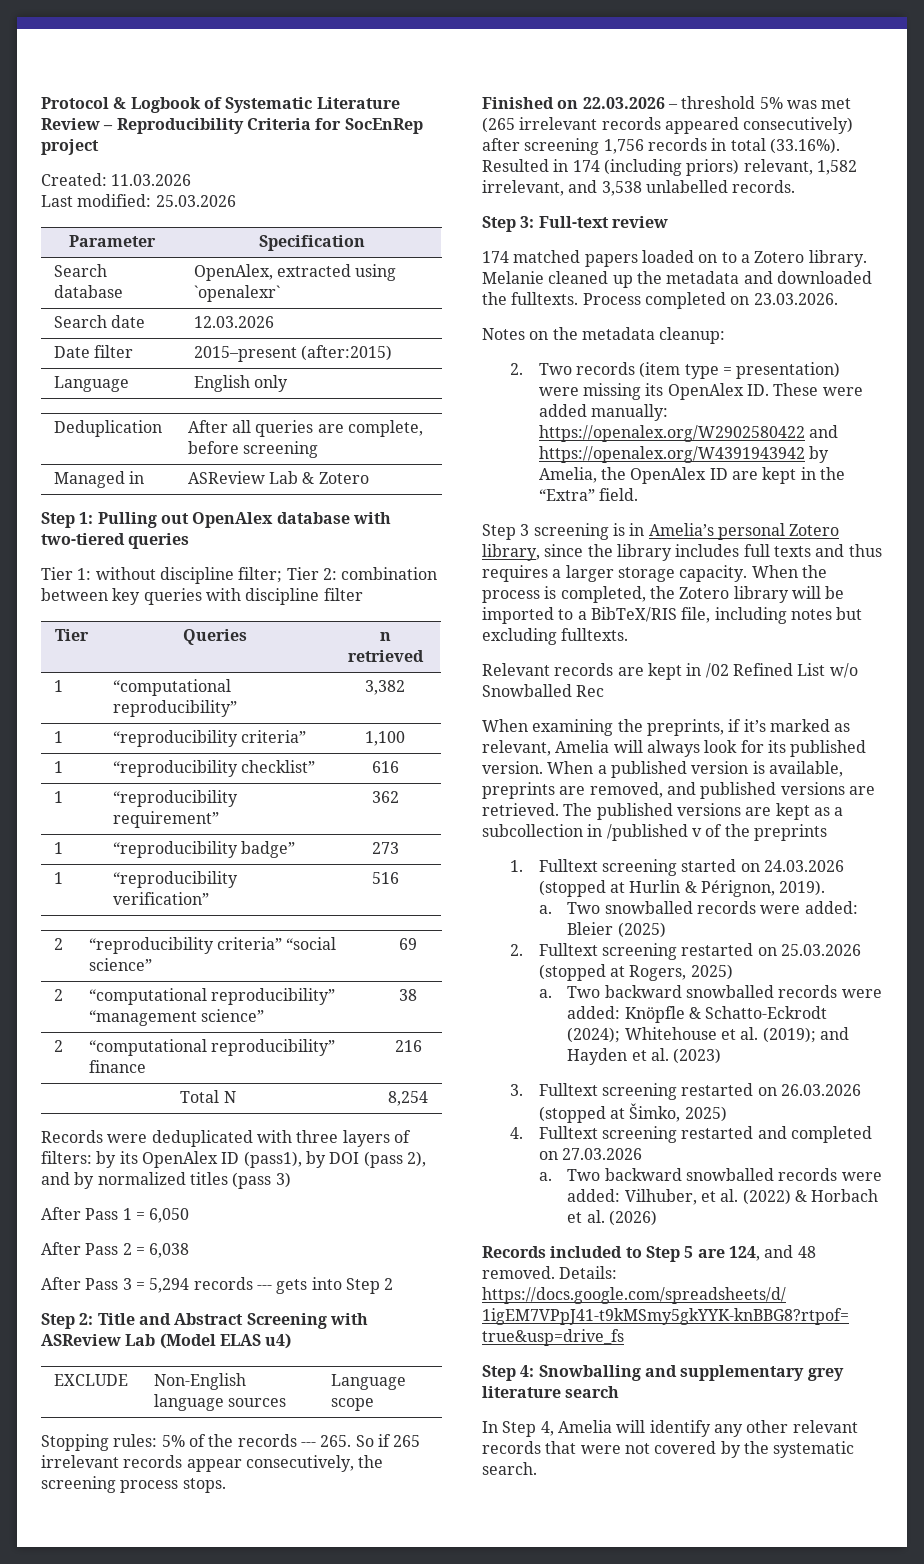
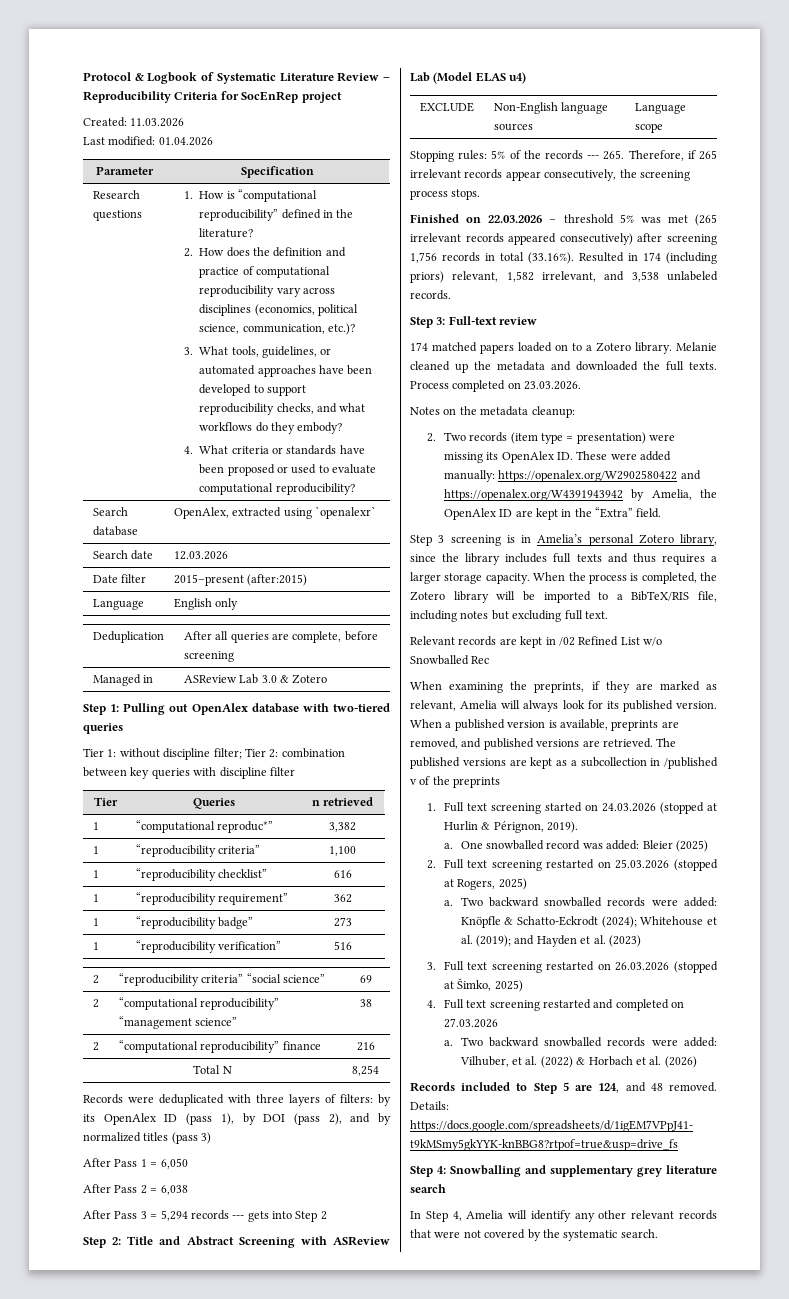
- Last modified: 25.03.2026
+ Last modified: 01.04.2026
+ Research questions | 1. How is “computational reproducibility” defined in the literature?
+ 2. How does the definition and practice of computational reproducibility vary across disciplines (economics, political science, communication, etc.)?
+ 3. What tools, guidelines, or automated approaches have been developed to support reproducibility checks, and what workflows do they embody?
+ 4. What criteria or standards have been proposed or used to evaluate computational reproducibility?
- Managed in | ASReview Lab & Zotero
+ Managed in | ASReview Lab 3.0 & Zotero
- 1 | “computational reproducibility” | 3,382
+ 1 | “computational reproduc*” | 3,382
- Records were deduplicated with three layers of filters: by its OpenAlex ID (pass1), by DOI (pass 2), and by normalized titles (pass 3)
+ Records were deduplicated with three layers of filters: by its OpenAlex ID (pass 1), by DOI (pass 2), and by normalized titles (pass 3)
- Stopping rules: 5% of the records --- 265. So if 265 irrelevant records appear consecutively, the screening process stops.
+ Stopping rules: 5% of the records --- 265. Therefore, if 265 irrelevant records appear consecutively, the screening process stops.
- Finished on 22.03.2026 – threshold 5% was met (265 irrelevant records appeared consecutively) after screening 1,756 records in total (33.16%). Resulted in 174 (including priors) relevant, 1,582 irrelevant, and 3,538 unlabelled records.
+ Finished on 22.03.2026 – threshold 5% was met (265 irrelevant records appeared consecutively) after screening 1,756 records in total (33.16%). Resulted in 174 (including priors) relevant, 1,582 irrelevant, and 3,538 unlabeled records.
- Melanie cleaned up the metadata and downloaded the fulltexts.
+ Melanie cleaned up the metadata and downloaded the full texts.
- When the process is completed, the Zotero library will be imported to a BibTeX/RIS file, including notes but excluding fulltexts.
+ When the process is completed, the Zotero library will be imported to a BibTeX/RIS file, including notes but excluding full text.
- When examining the preprints, if it’s marked as relevant, Amelia will always look for its published version.
+ When examining the preprints, if they are marked as relevant, Amelia will always look for its published version.
- 1. Fulltext screening started on 24.03.2026 (stopped at Hurlin & Pérignon, 2019).
+ 1. Full text screening started on 24.03.2026 (stopped at Hurlin & Pérignon, 2019).
- Two snowballed records were added: Bleier (2025)
+ One snowballed record was added: Bleier (2025)
- 2. Fulltext screening restarted on 25.03.2026 (stopped at Rogers, 2025)
+ 2. Full text screening restarted on 25.03.2026 (stopped at Rogers, 2025)
- 3. Fulltext screening restarted on 26.03.2026 (stopped at Šimko, 2025)
+ 3. Full text screening restarted on 26.03.2026 (stopped at Šimko, 2025)
- 4. Fulltext screening restarted and completed on 27.03.2026
+ 4. Full text screening restarted and completed on 27.03.2026

